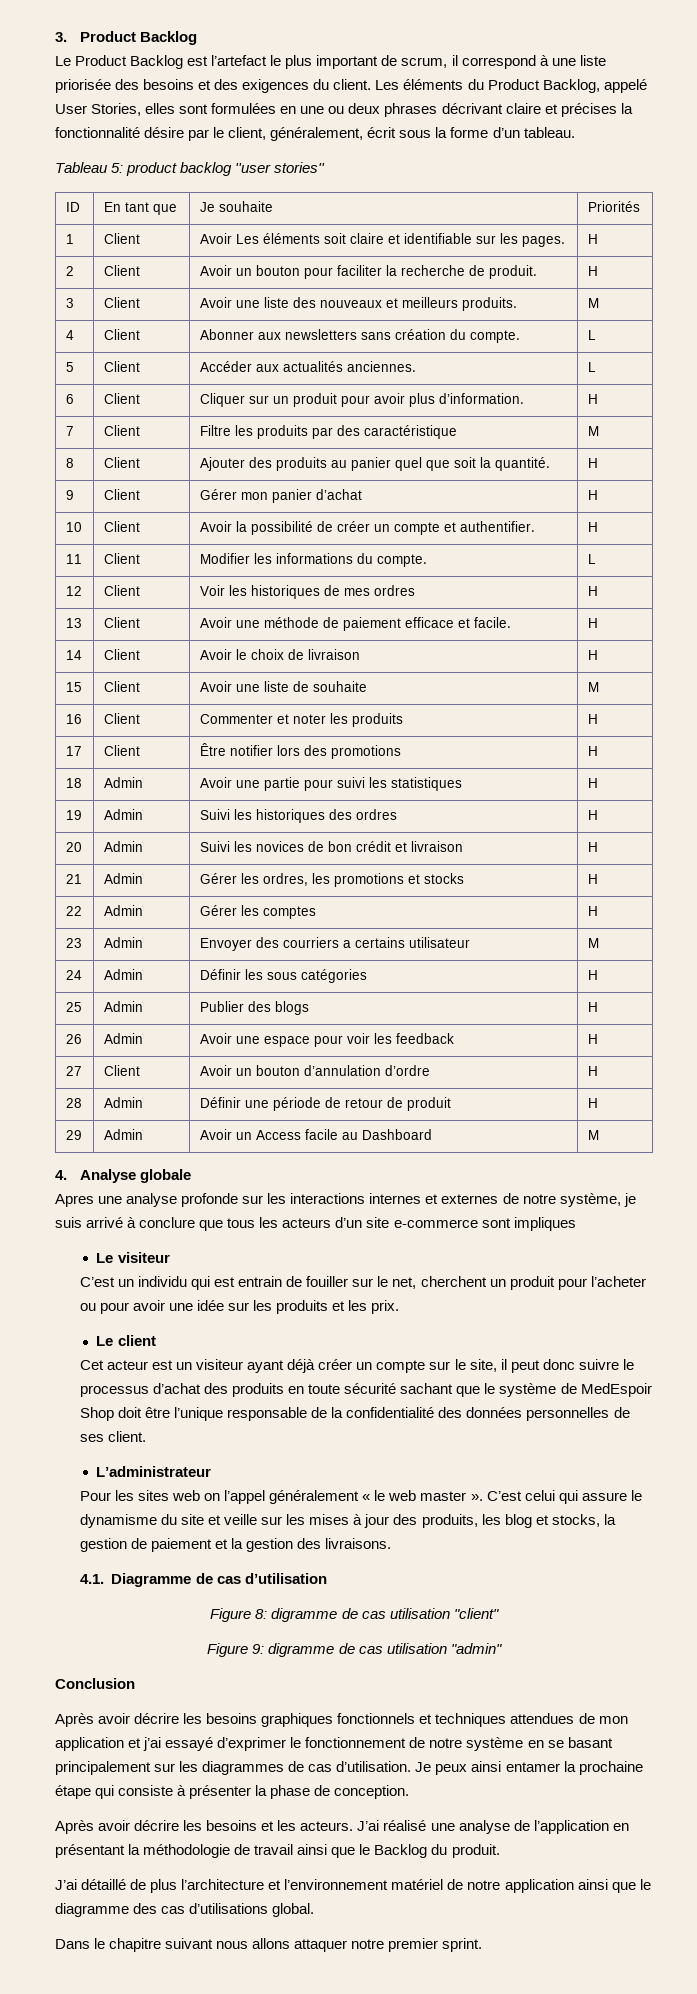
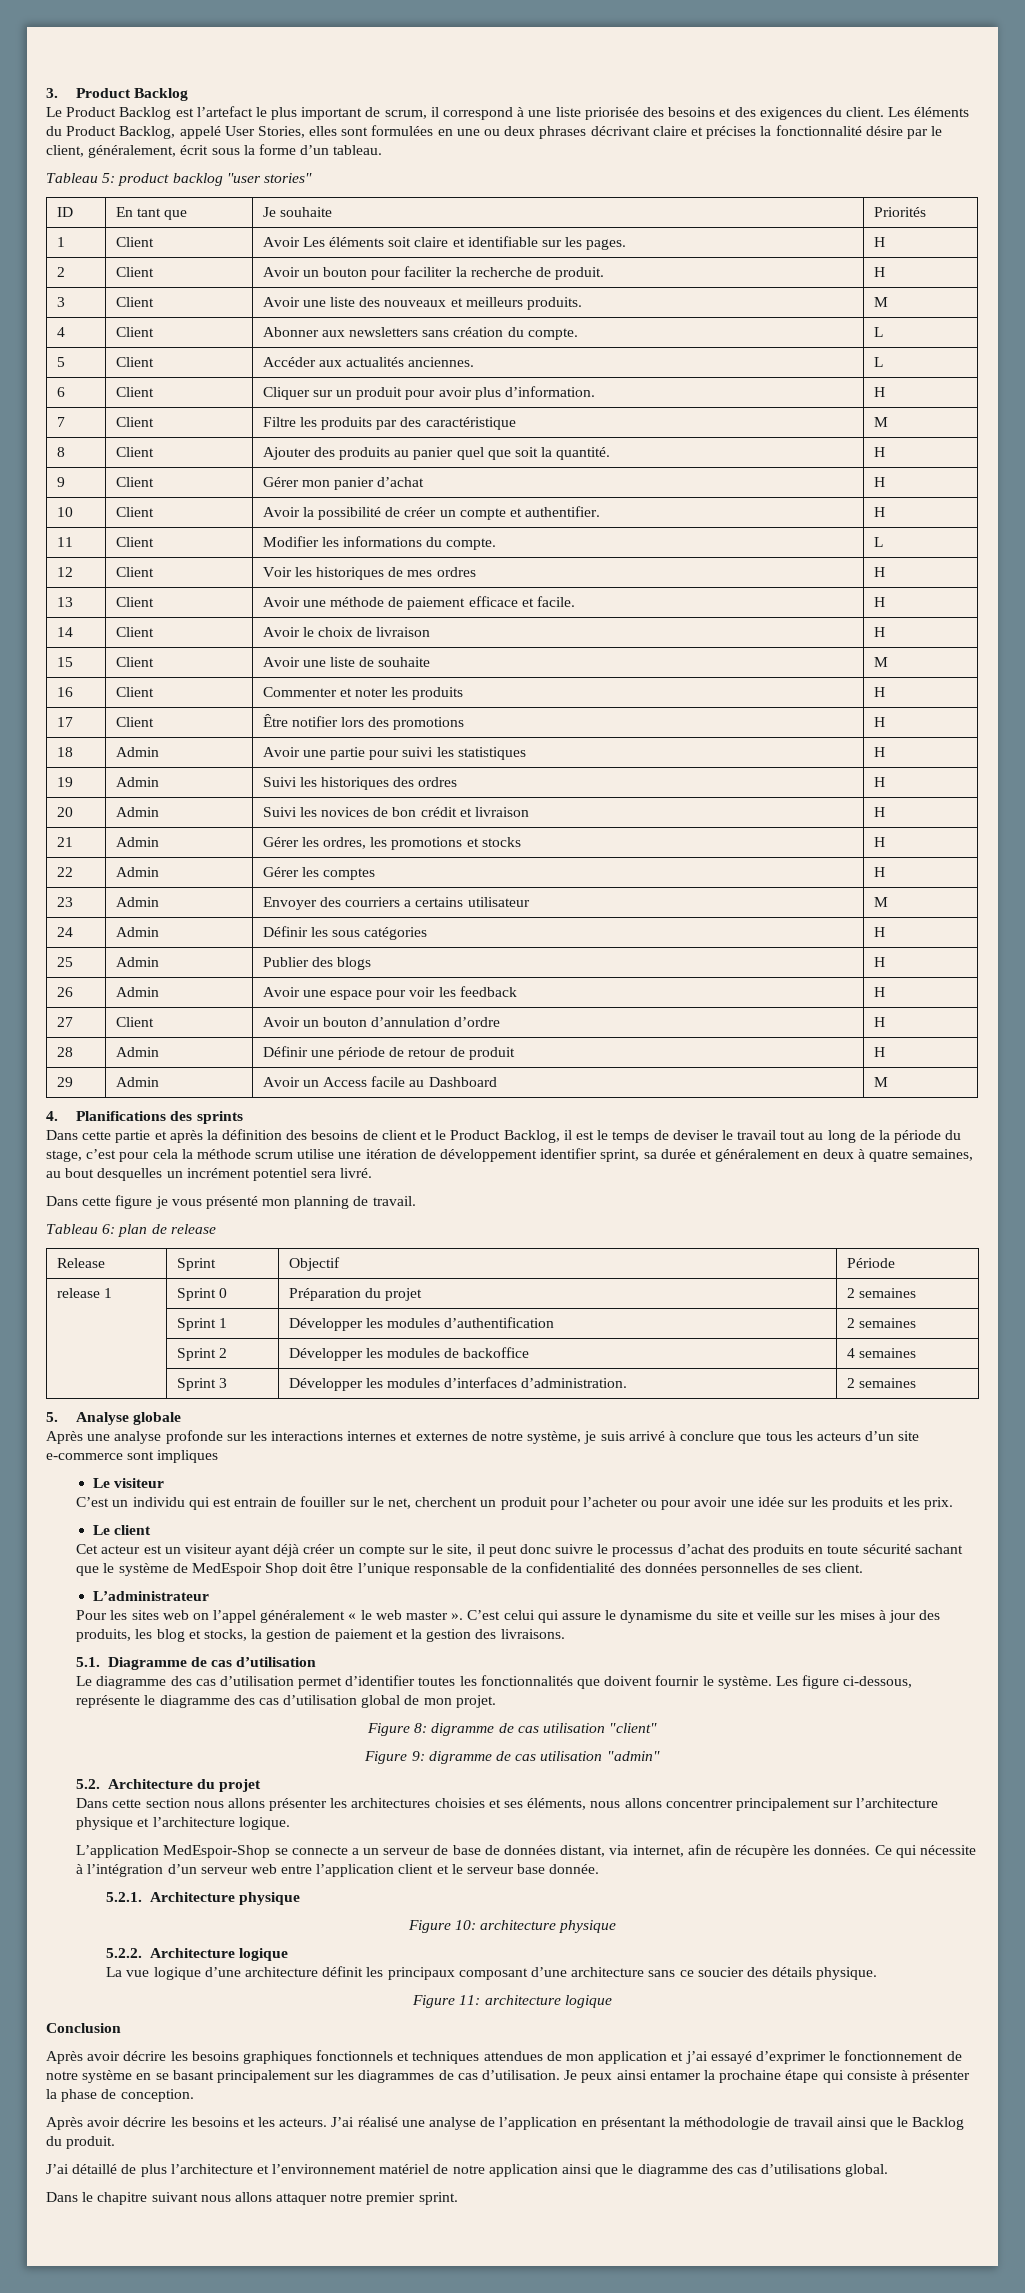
- 4. Analyse globale
+ 4. Planifications des sprints
+ Dans cette partie et après la définition des besoins de client et le Product Backlog, il est le temps de deviser le travail tout au long de la période du stage, c’est pour cela la méthode scrum utilise une itération de développement identifier sprint, sa durée et généralement en deux à quatre semaines, au bout desquelles un incrément potentiel sera livré.
+ Dans cette figure je vous présenté mon planning de travail.
+ Tableau 6: plan de release
+ Release | Sprint | Objectif | Période
+ release 1 | Sprint 0 | Préparation du projet | 2 semaines
+ | Sprint 1 | Développer les modules d’authentification | 2 semaines
+ | Sprint 2 | Développer les modules de backoffice | 4 semaines
+ | Sprint 3 | Développer les modules d’interfaces d’administration. | 2 semaines
+ 5. Analyse globale
- Apres une analyse profonde sur les interactions internes et externes de notre système, je suis arrivé à conclure que tous les acteurs d’un site e-commerce sont impliques
+ Après une analyse profonde sur les interactions internes et externes de notre système, je suis arrivé à conclure que tous les acteurs d’un site e-commerce sont impliques
- 4.1. Diagramme de cas d’utilisation
+ 5.1. Diagramme de cas d’utilisation
+ Le diagramme des cas d’utilisation permet d’identifier toutes les fonctionnalités que doivent fournir le système. Les figure ci-dessous, représente le diagramme des cas d’utilisation global de mon projet.
+ 5.2. Architecture du projet
+ Dans cette section nous allons présenter les architectures choisies et ses éléments, nous allons concentrer principalement sur l’architecture physique et l’architecture logique.
+ L’application MedEspoir-Shop se connecte a un serveur de base de données distant, via internet, afin de récupère les données. Ce qui nécessite à l’intégration d’un serveur web entre l’application client et le serveur base donnée.
+ 5.2.1. Architecture physique
+ Figure 10: architecture physique
+ 5.2.2. Architecture logique
+ La vue logique d’une architecture définit les principaux composant d’une architecture sans ce soucier des détails physique.
+ Figure 11: architecture logique

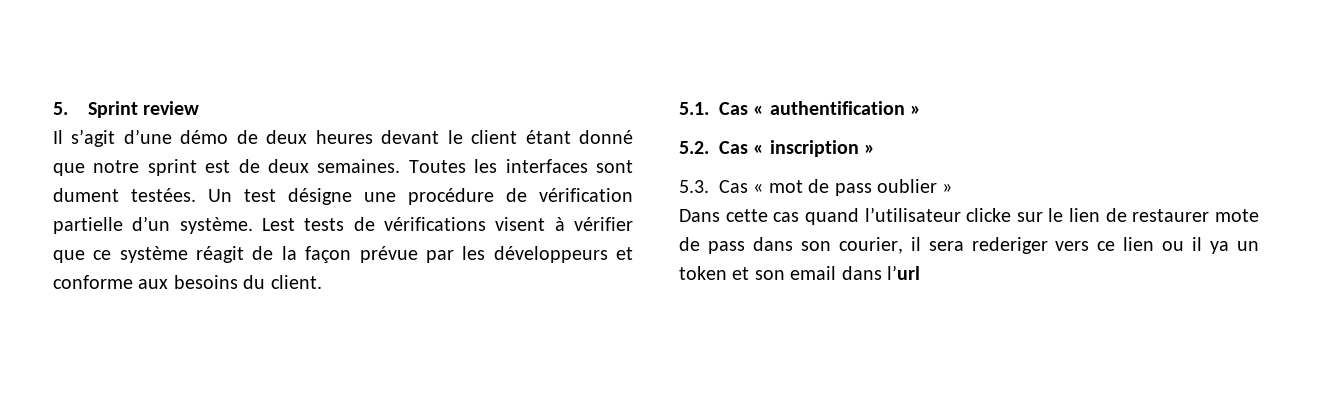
- 3. Product Backlog
- Le Product Backlog est l’artefact le plus important de scrum, il correspond à une liste priorisée des besoins et des exigences du client. Les éléments du Product Backlog, appelé User Stories, elles sont formulées en une ou deux phrases décrivant claire et précises la fonctionnalité désire par le client, généralement, écrit sous la forme d’un tableau.
- Tableau 5: product backlog ''user stories''
- ID | En tant que | Je souhaite | Priorités
- 1 | Client | Avoir Les éléments soit claire et identifiable sur les pages. | H
- 2 | Client | Avoir un bouton pour faciliter la recherche de produit. | H
- 3 | Client | Avoir une liste des nouveaux et meilleurs produits. | M
- 4 | Client | Abonner aux newsletters sans création du compte. | L
- 5 | Client | Accéder aux actualités anciennes. | L
- 6 | Client | Cliquer sur un produit pour avoir plus d’information. | H
- 7 | Client | Filtre les produits par des caractéristique | M
- 8 | Client | Ajouter des produits au panier quel que soit la quantité. | H
- 9 | Client | Gérer mon panier d’achat | H
- 10 | Client | Avoir la possibilité de créer un compte et authentifier. | H
- 11 | Client | Modifier les informations du compte. | L
- 12 | Client | Voir les historiques de mes ordres | H
- 13 | Client | Avoir une méthode de paiement efficace et facile. | H
- 14 | Client | Avoir le choix de livraison | H
- 15 | Client | Avoir une liste de souhaite | M
- 16 | Client | Commenter et noter les produits | H
- 17 | Client | Être notifier lors des promotions | H
- 18 | Admin | Avoir une partie pour suivi les statistiques | H
- 19 | Admin | Suivi les historiques des ordres | H
- 20 | Admin | Suivi les novices de bon crédit et livraison | H
- 21 | Admin | Gérer les ordres, les promotions et stocks | H
- 22 | Admin | Gérer les comptes | H
- 23 | Admin | Envoyer des courriers a certains utilisateur | M
- 24 | Admin | Définir les sous catégories | H
- 25 | Admin | Publier des blogs | H
- 26 | Admin | Avoir une espace pour voir les feedback | H
- 27 | Client | Avoir un bouton d’annulation d’ordre | H
- 28 | Admin | Définir une période de retour de produit | H
- 29 | Admin | Avoir un Access facile au Dashboard | M
- 4. Planifications des sprints
- Dans cette partie et après la définition des besoins de client et le Product Backlog, il est le temps de deviser le travail tout au long de la période du stage, c’est pour cela la méthode scrum utilise une itération de développement identifier sprint, sa durée et généralement en deux à quatre semaines, au bout desquelles un incrément potentiel sera livré.
- Dans cette figure je vous présenté mon planning de travail.
- Tableau 6: plan de release
- Release | Sprint | Objectif | Période
- release 1 | Sprint 0 | Préparation du projet | 2 semaines
- | Sprint 1 | Développer les modules d’authentification | 2 semaines
- | Sprint 2 | Développer les modules de backoffice | 4 semaines
- | Sprint 3 | Développer les modules d’interfaces d’administration. | 2 semaines
- 5. Analyse globale
- Après une analyse profonde sur les interactions internes et externes de notre système, je suis arrivé à conclure que tous les acteurs d’un site e-commerce sont impliques
- Le visiteur
- C’est un individu qui est entrain de fouiller sur le net, cherchent un produit pour l’acheter ou pour avoir une idée sur les produits et les prix.
- Le client
- Cet acteur est un visiteur ayant déjà créer un compte sur le site, il peut donc suivre le processus d’achat des produits en toute sécurité sachant que le système de MedEspoir Shop doit être l’unique responsable de la confidentialité des données personnelles de ses client.
- L’administrateur
- Pour les sites web on l’appel généralement « le web master ». C’est celui qui assure le dynamisme du site et veille sur les mises à jour des produits, les blog et stocks, la gestion de paiement et la gestion des livraisons.
- 5.1. Diagramme de cas d’utilisation
- Le diagramme des cas d’utilisation permet d’identifier toutes les fonctionnalités que doivent fournir le système. Les figure ci-dessous, représente le diagramme des cas d’utilisation global de mon projet.
- Figure 8: digramme de cas utilisation "client"
- Figure 9: digramme de cas utilisation "admin"
- 5.2. Architecture du projet
- Dans cette section nous allons présenter les architectures choisies et ses éléments, nous allons concentrer principalement sur l’architecture physique et l’architecture logique.
- L’application MedEspoir-Shop se connecte a un serveur de base de données distant, via internet, afin de récupère les données. Ce qui nécessite à l’intégration d’un serveur web entre l’application client et le serveur base donnée.
- 5.2.1. Architecture physique
- Figure 10: architecture physique
- 5.2.2. Architecture logique
- La vue logique d’une architecture définit les principaux composant d’une architecture sans ce soucier des détails physique.
- Figure 11: architecture logique
- Conclusion
- Après avoir décrire les besoins graphiques fonctionnels et techniques attendues de mon application et j’ai essayé d’exprimer le fonctionnement de notre système en se basant principalement sur les diagrammes de cas d’utilisation. Je peux ainsi entamer la prochaine étape qui consiste à présenter la phase de conception.
- Après avoir décrire les besoins et les acteurs. J’ai réalisé une analyse de l’application en présentant la méthodologie de travail ainsi que le Backlog du produit.
- J’ai détaillé de plus l’architecture et l’environnement matériel de notre application ainsi que le diagramme des cas d’utilisations global.
- Dans le chapitre suivant nous allons attaquer notre premier sprint.
+ 5. Sprint review
+ Il s’agit d’une démo de deux heures devant le client étant donné que notre sprint est de deux semaines. Toutes les interfaces sont dument testées. Un test désigne une procédure de vérification partielle d’un système. Lest tests de vérifications visent à vérifier que ce système réagit de la façon prévue par les développeurs et conforme aux besoins du client.
+ 5.1. Cas « authentification »
+ 5.2. Cas « inscription »
+ 5.3. Cas « mot de pass oublier »
+ Dans cette cas quand l’utilisateur clicke sur le lien de restaurer mote de pass dans son courier, il sera rederiger vers ce lien ou il ya un token et son email dans l’url

